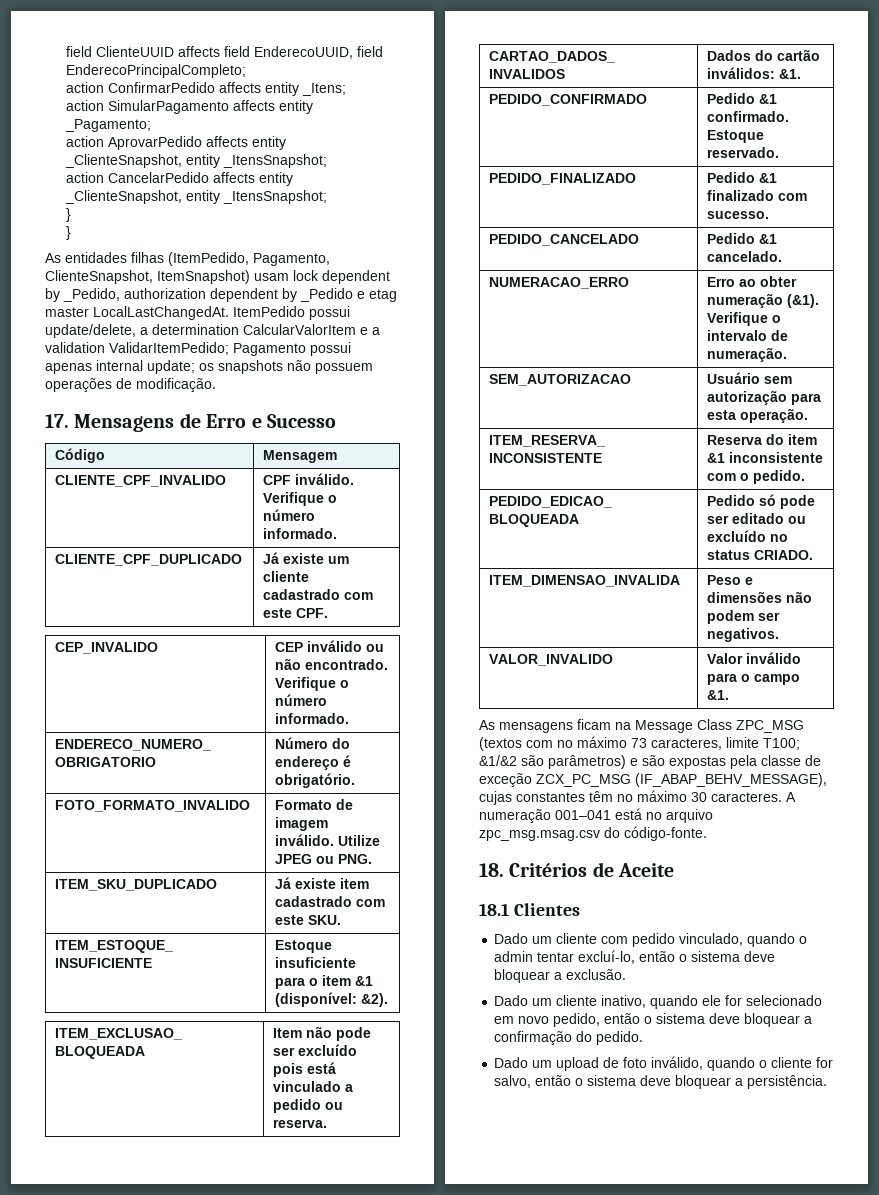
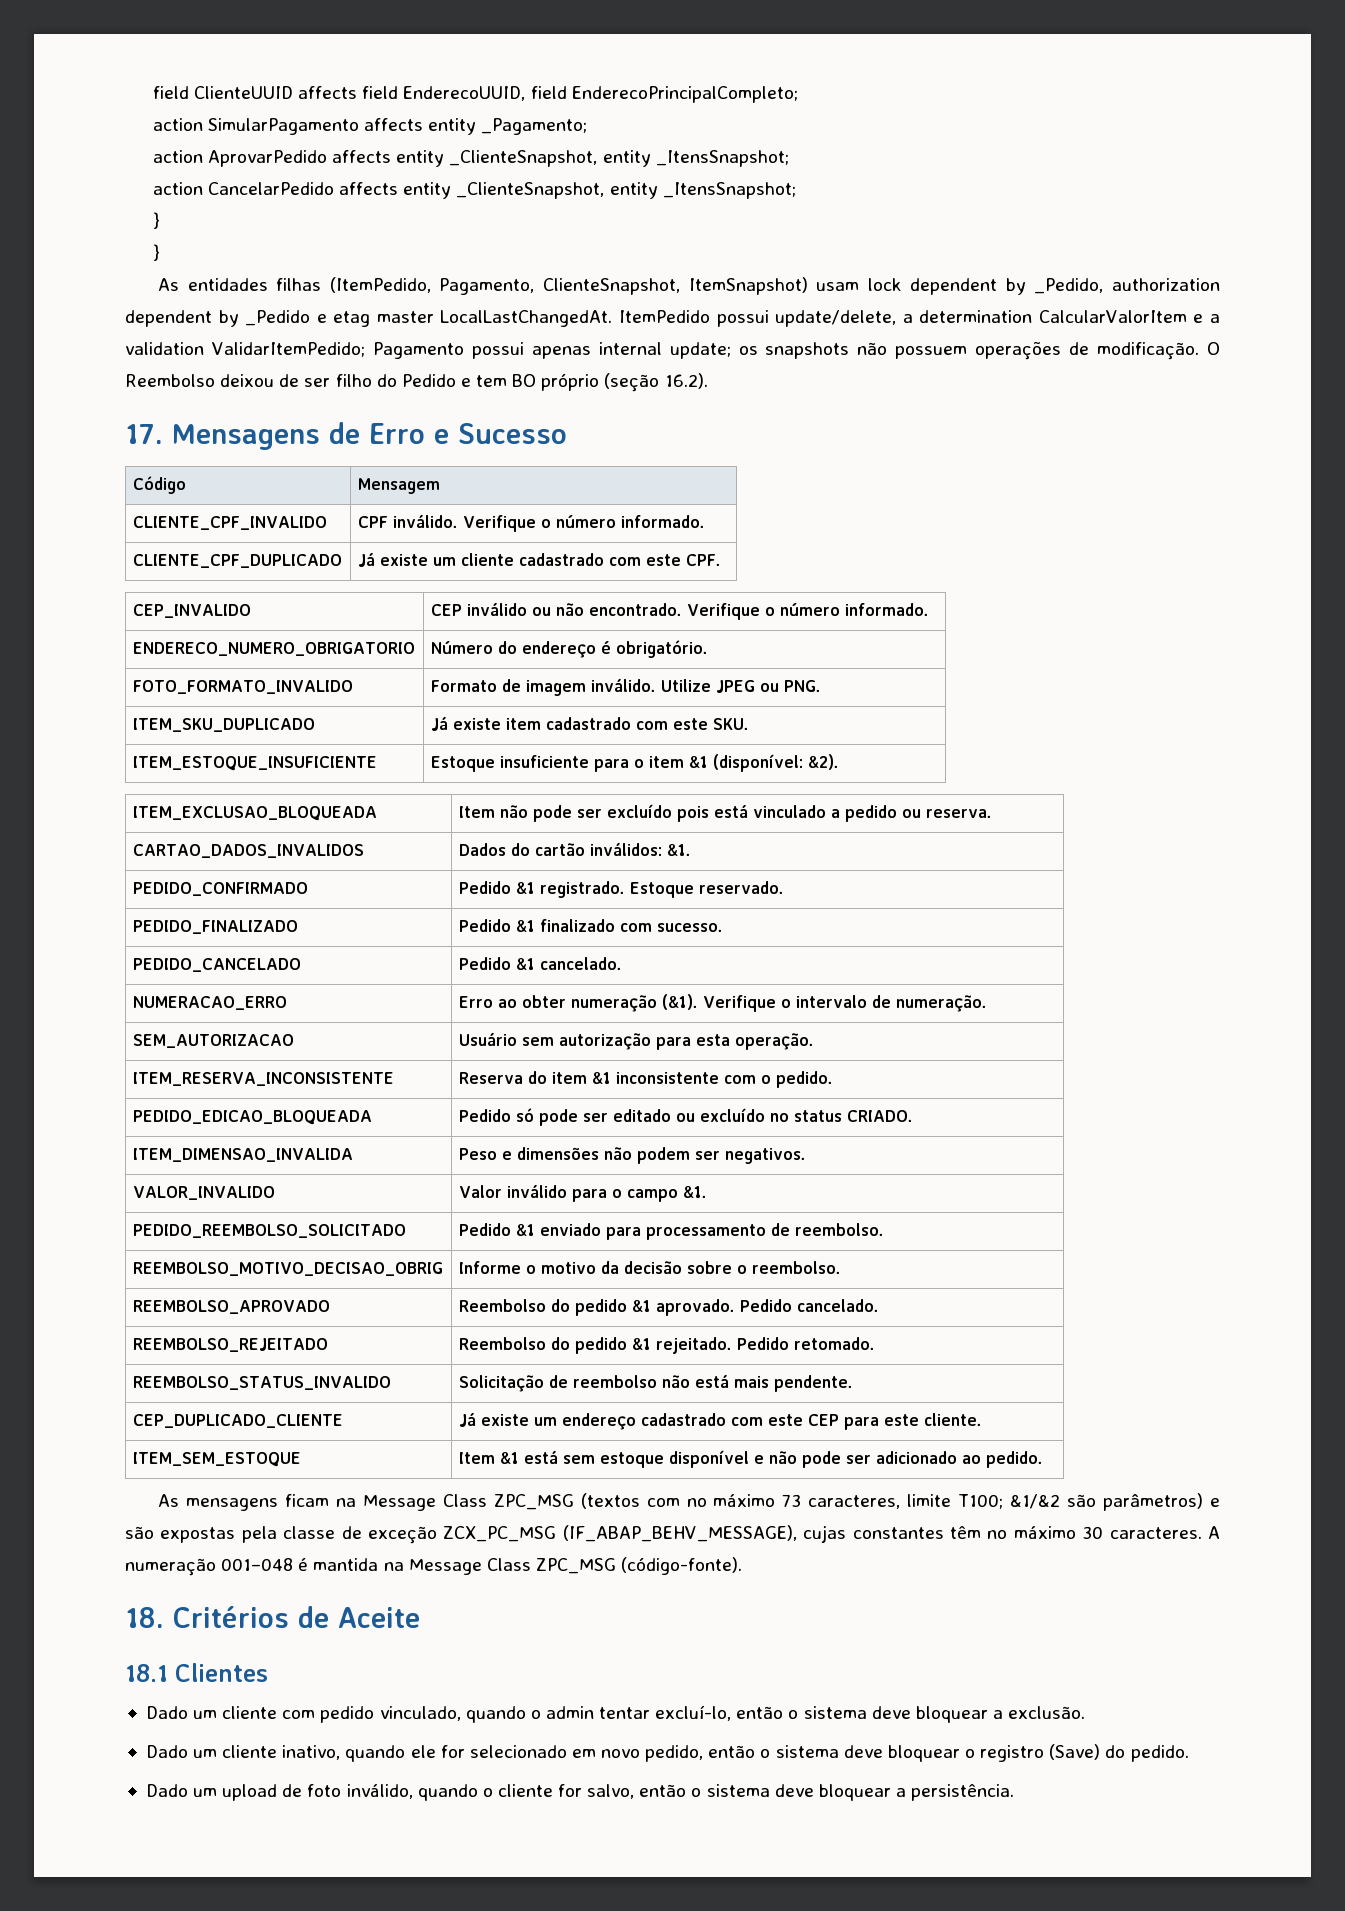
- action ConfirmarPedido affects entity _Itens;
+ O Reembolso deixou de ser filho do Pedido e tem BO próprio (seção 16.2).
- PEDIDO_CONFIRMADO | Pedido &1 confirmado. Estoque reservado.
+ PEDIDO_CONFIRMADO | Pedido &1 registrado. Estoque reservado.
+ PEDIDO_REEMBOLSO_SOLICITADO | Pedido &1 enviado para processamento de reembolso.
+ REEMBOLSO_MOTIVO_DECISAO_OBRIG | Informe o motivo da decisão sobre o reembolso.
+ REEMBOLSO_APROVADO | Reembolso do pedido &1 aprovado. Pedido cancelado.
+ REEMBOLSO_REJEITADO | Reembolso do pedido &1 rejeitado. Pedido retomado.
+ REEMBOLSO_STATUS_INVALIDO | Solicitação de reembolso não está mais pendente.
+ CEP_DUPLICADO_CLIENTE | Já existe um endereço cadastrado com este CEP para este cliente.
+ ITEM_SEM_ESTOQUE | Item &1 está sem estoque disponível e não pode ser adicionado ao pedido.
- A numeração 001–041 está no arquivo zpc_msg.msag.csv do código-fonte.
+ A numeração 001–048 é mantida na Message Class ZPC_MSG (código-fonte).
- Dado um cliente inativo, quando ele for selecionado em novo pedido, então o sistema deve bloquear a confirmação do pedido.
+ Dado um cliente inativo, quando ele for selecionado em novo pedido, então o sistema deve bloquear o registro (Save) do pedido.

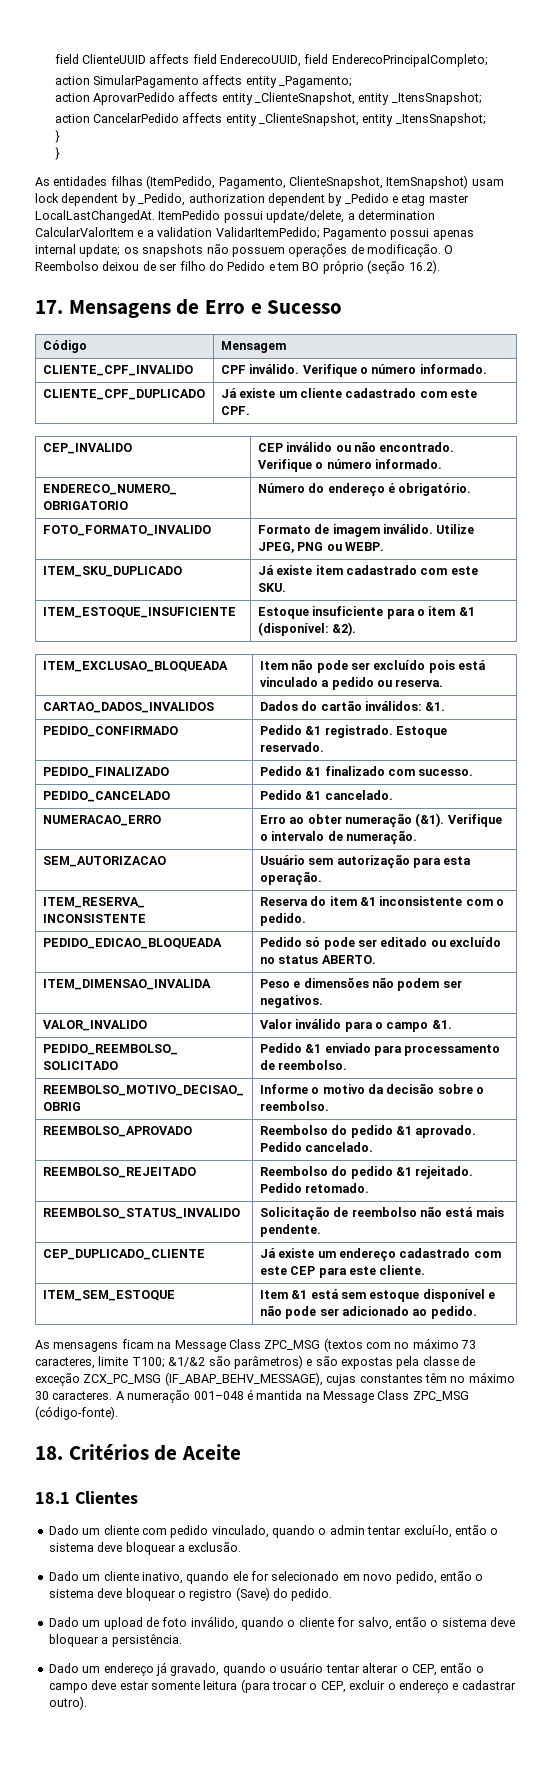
- FOTO_FORMATO_INVALIDO | Formato de imagem inválido. Utilize JPEG ou PNG.
+ FOTO_FORMATO_INVALIDO | Formato de imagem inválido. Utilize JPEG, PNG ou WEBP.
- PEDIDO_EDICAO_BLOQUEADA | Pedido só pode ser editado ou excluído no status CRIADO.
+ PEDIDO_EDICAO_BLOQUEADA | Pedido só pode ser editado ou excluído no status ABERTO.
+ Dado um endereço já gravado, quando o usuário tentar alterar o CEP, então o campo deve estar somente leitura (para trocar o CEP, excluir o endereço e cadastrar outro).

